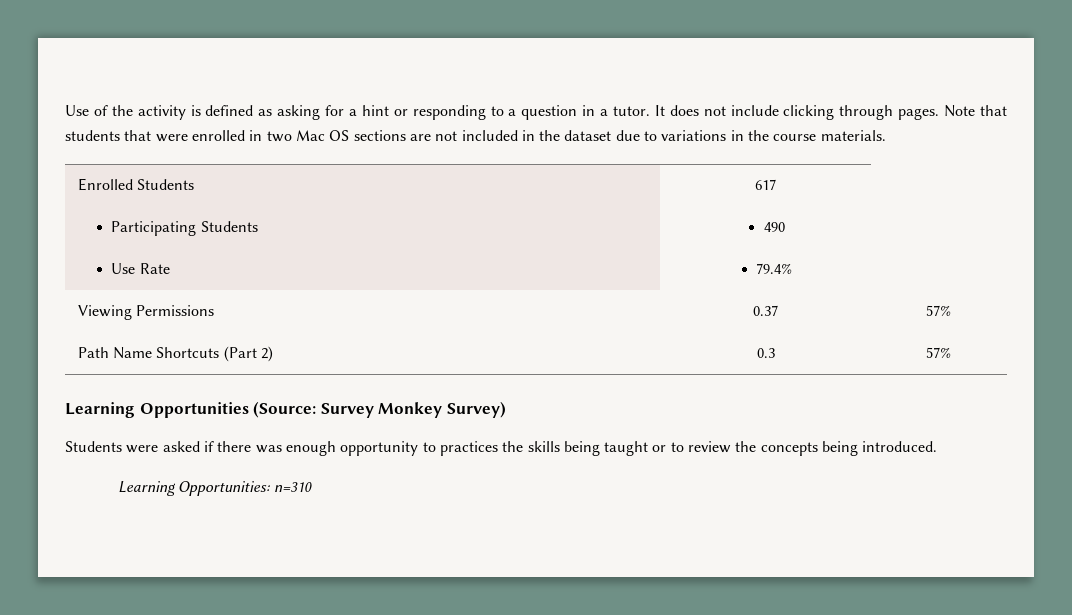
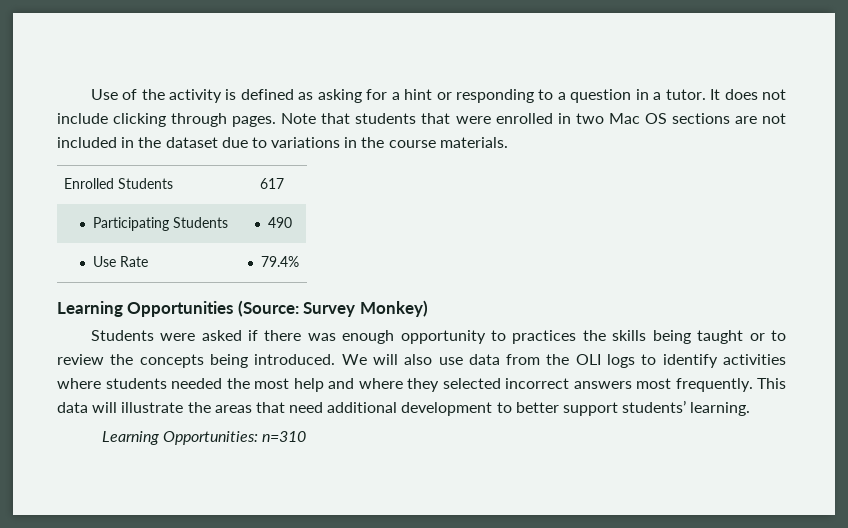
- Viewing Permissions | 0.37 | 57%
- Path Name Shortcuts (Part 2) | 0.3 | 57%
- Learning Opportunities (Source: Survey Monkey Survey)
+ Learning Opportunities (Source: Survey Monkey)
+ We will also use data from the OLI logs to identify activities where students needed the most help and where they selected incorrect answers most frequently. This data will illustrate the areas that need additional development to better support students’ learning.

